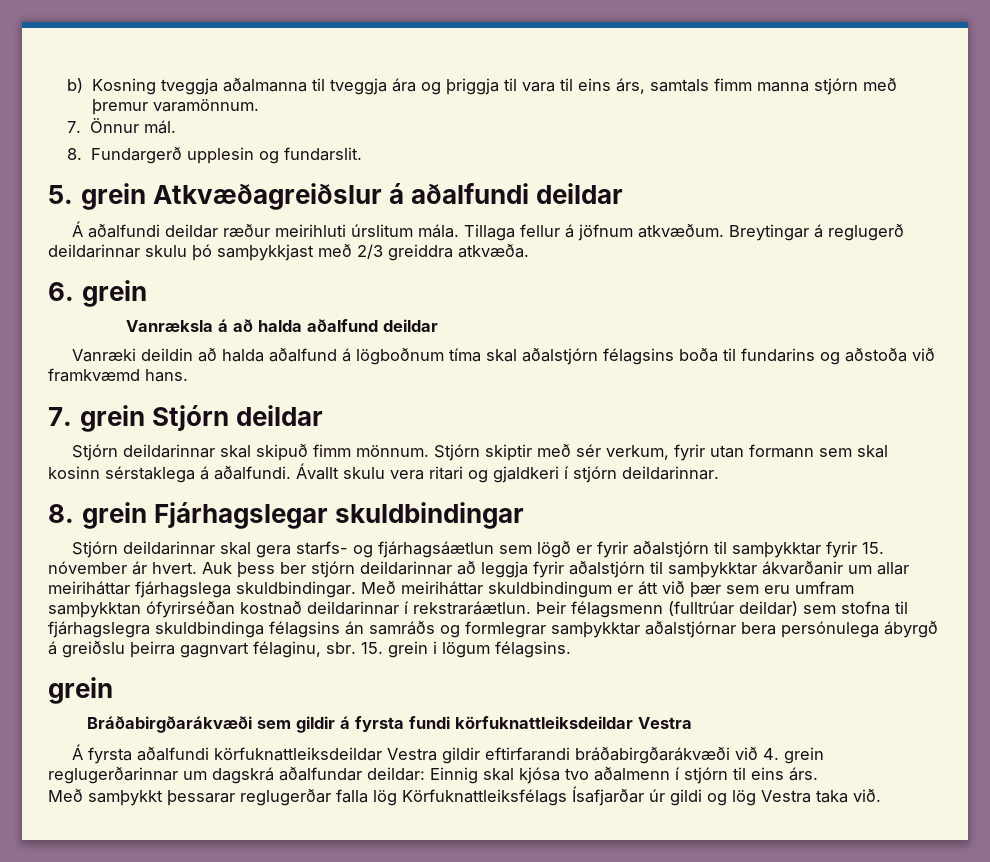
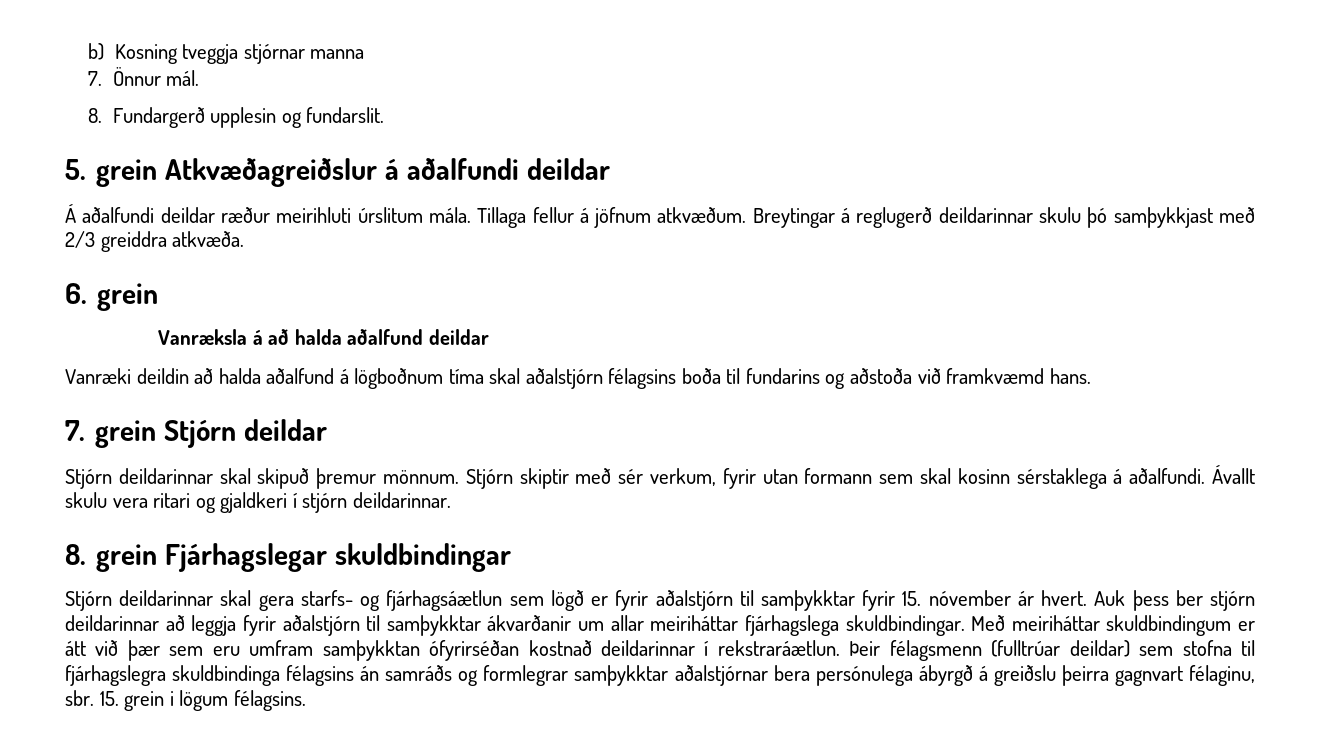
- b) Kosning tveggja aðalmanna til tveggja ára og þriggja til vara til eins árs, samtals fimm manna stjórn með þremur varamönnum.
+ b) Kosning tveggja stjórnar manna
- Stjórn deildarinnar skal skipuð fimm mönnum.
+ Stjórn deildarinnar skal skipuð þremur mönnum.
  15. grein i lögum félagsins.
- grein
- Bráðabirgðarákvæði sem gildir á fyrsta fundi körfuknattleiksdeildar Vestra
- Á fyrsta aðalfundi körfuknattleiksdeildar Vestra gildir eftirfarandi bráðabirgðarákvæði við 4. grein reglugerðarinnar um dagskrá aðalfundar deildar: Einnig skal kjósa tvo aðalmenn í stjórn til eins árs.
- Með samþykkt þessarar reglugerðar falla lög Körfuknattleiksfélags Ísafjarðar úr gildi og lög Vestra taka við.

